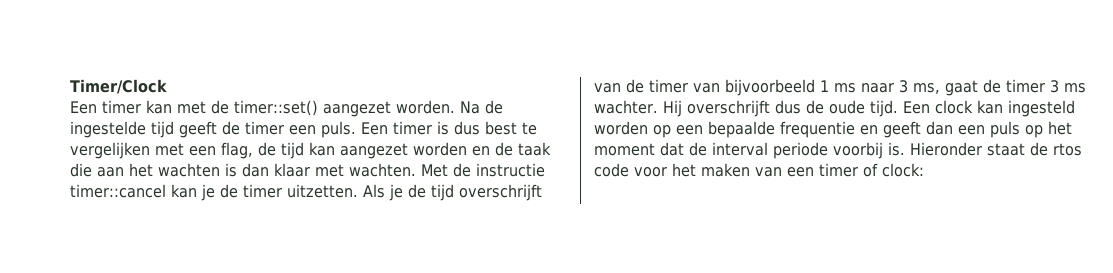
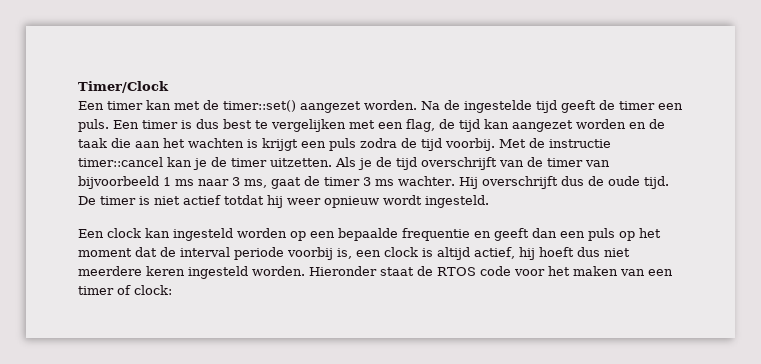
- Een timer is dus best te vergelijken met een flag, de tijd kan aangezet worden en de taak die aan het wachten is dan klaar met wachten.
+ Een timer is dus best te vergelijken met een flag, de tijd kan aangezet worden en de taak die aan het wachten is krijgt een puls zodra de tijd voorbij.
- Hij overschrijft dus de oude tijd. Een clock kan ingesteld worden op een bepaalde frequentie en geeft dan een puls op het moment dat de interval periode voorbij is.
+ Hij overschrijft dus de oude tijd. De timer is niet actief totdat hij weer opnieuw wordt ingesteld.
+ Een clock kan ingesteld worden op een bepaalde frequentie en geeft dan een puls op het moment dat de interval periode voorbij is, een clock is altijd actief, hij hoeft dus niet meerdere keren ingesteld worden.
- Hieronder staat de rtos code voor het maken van een timer of clock:
+ Hieronder staat de RTOS code voor het maken van een timer of clock:

